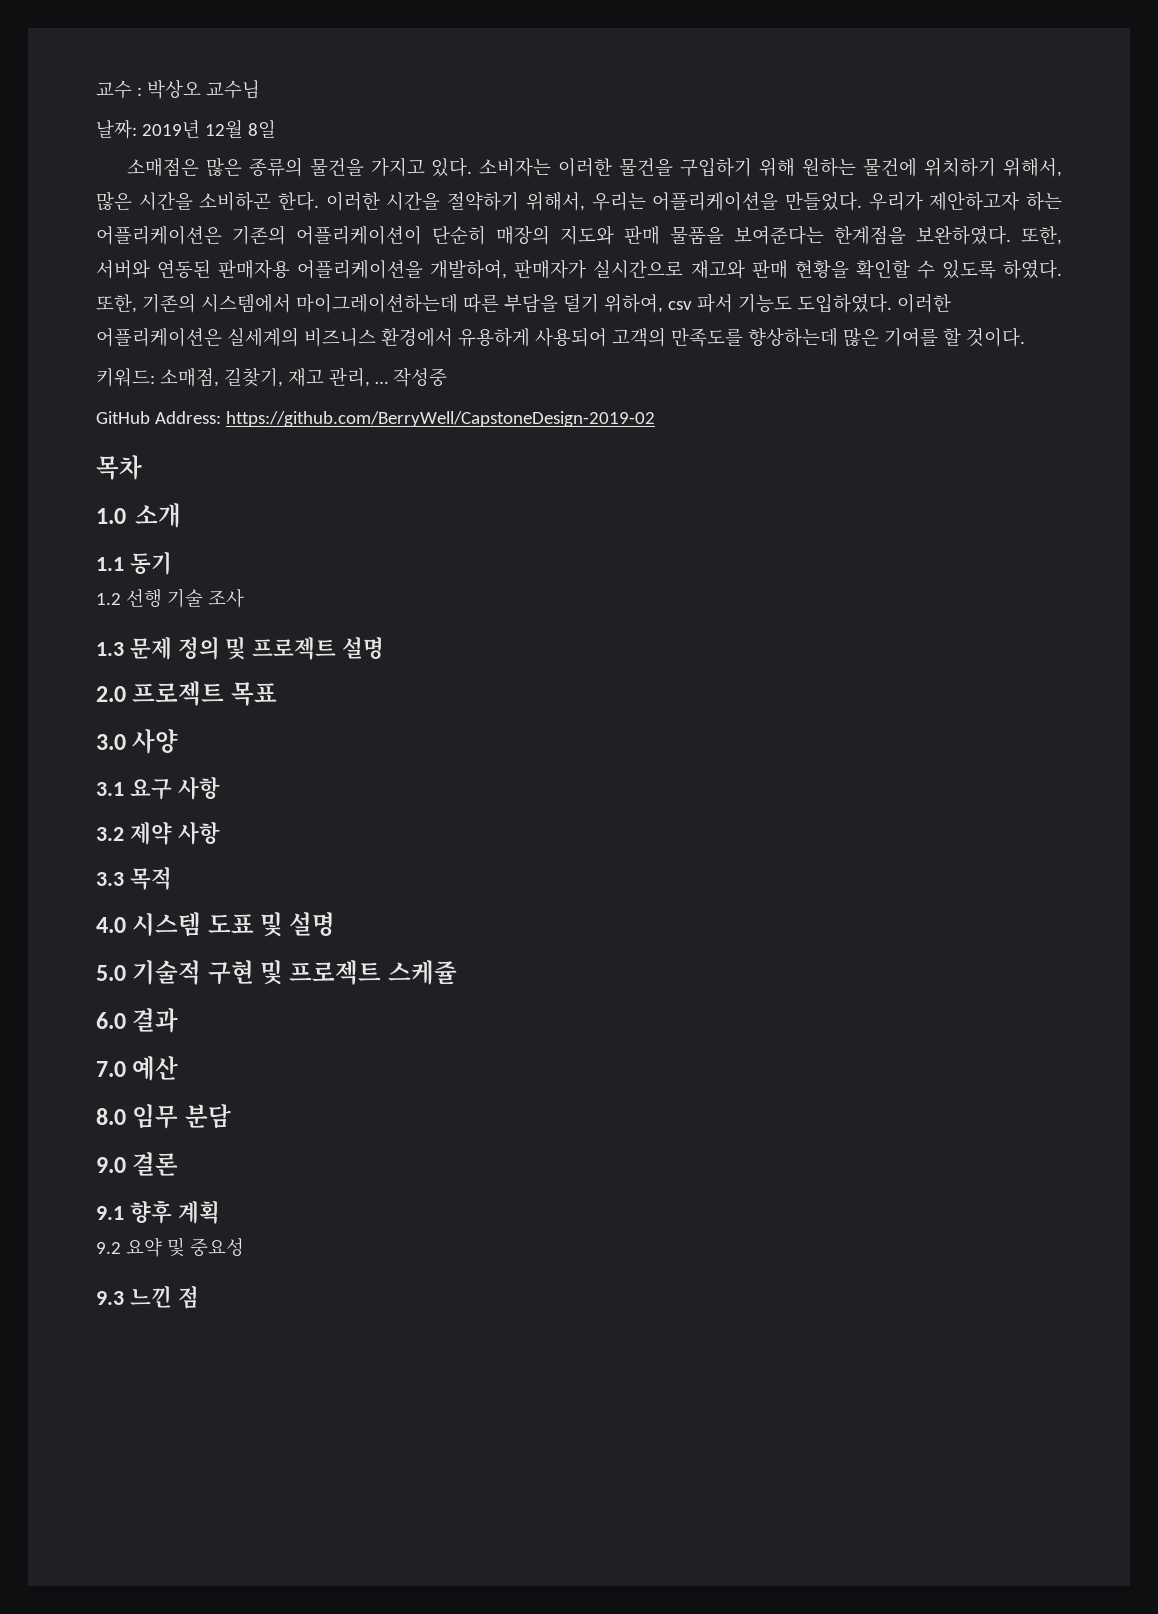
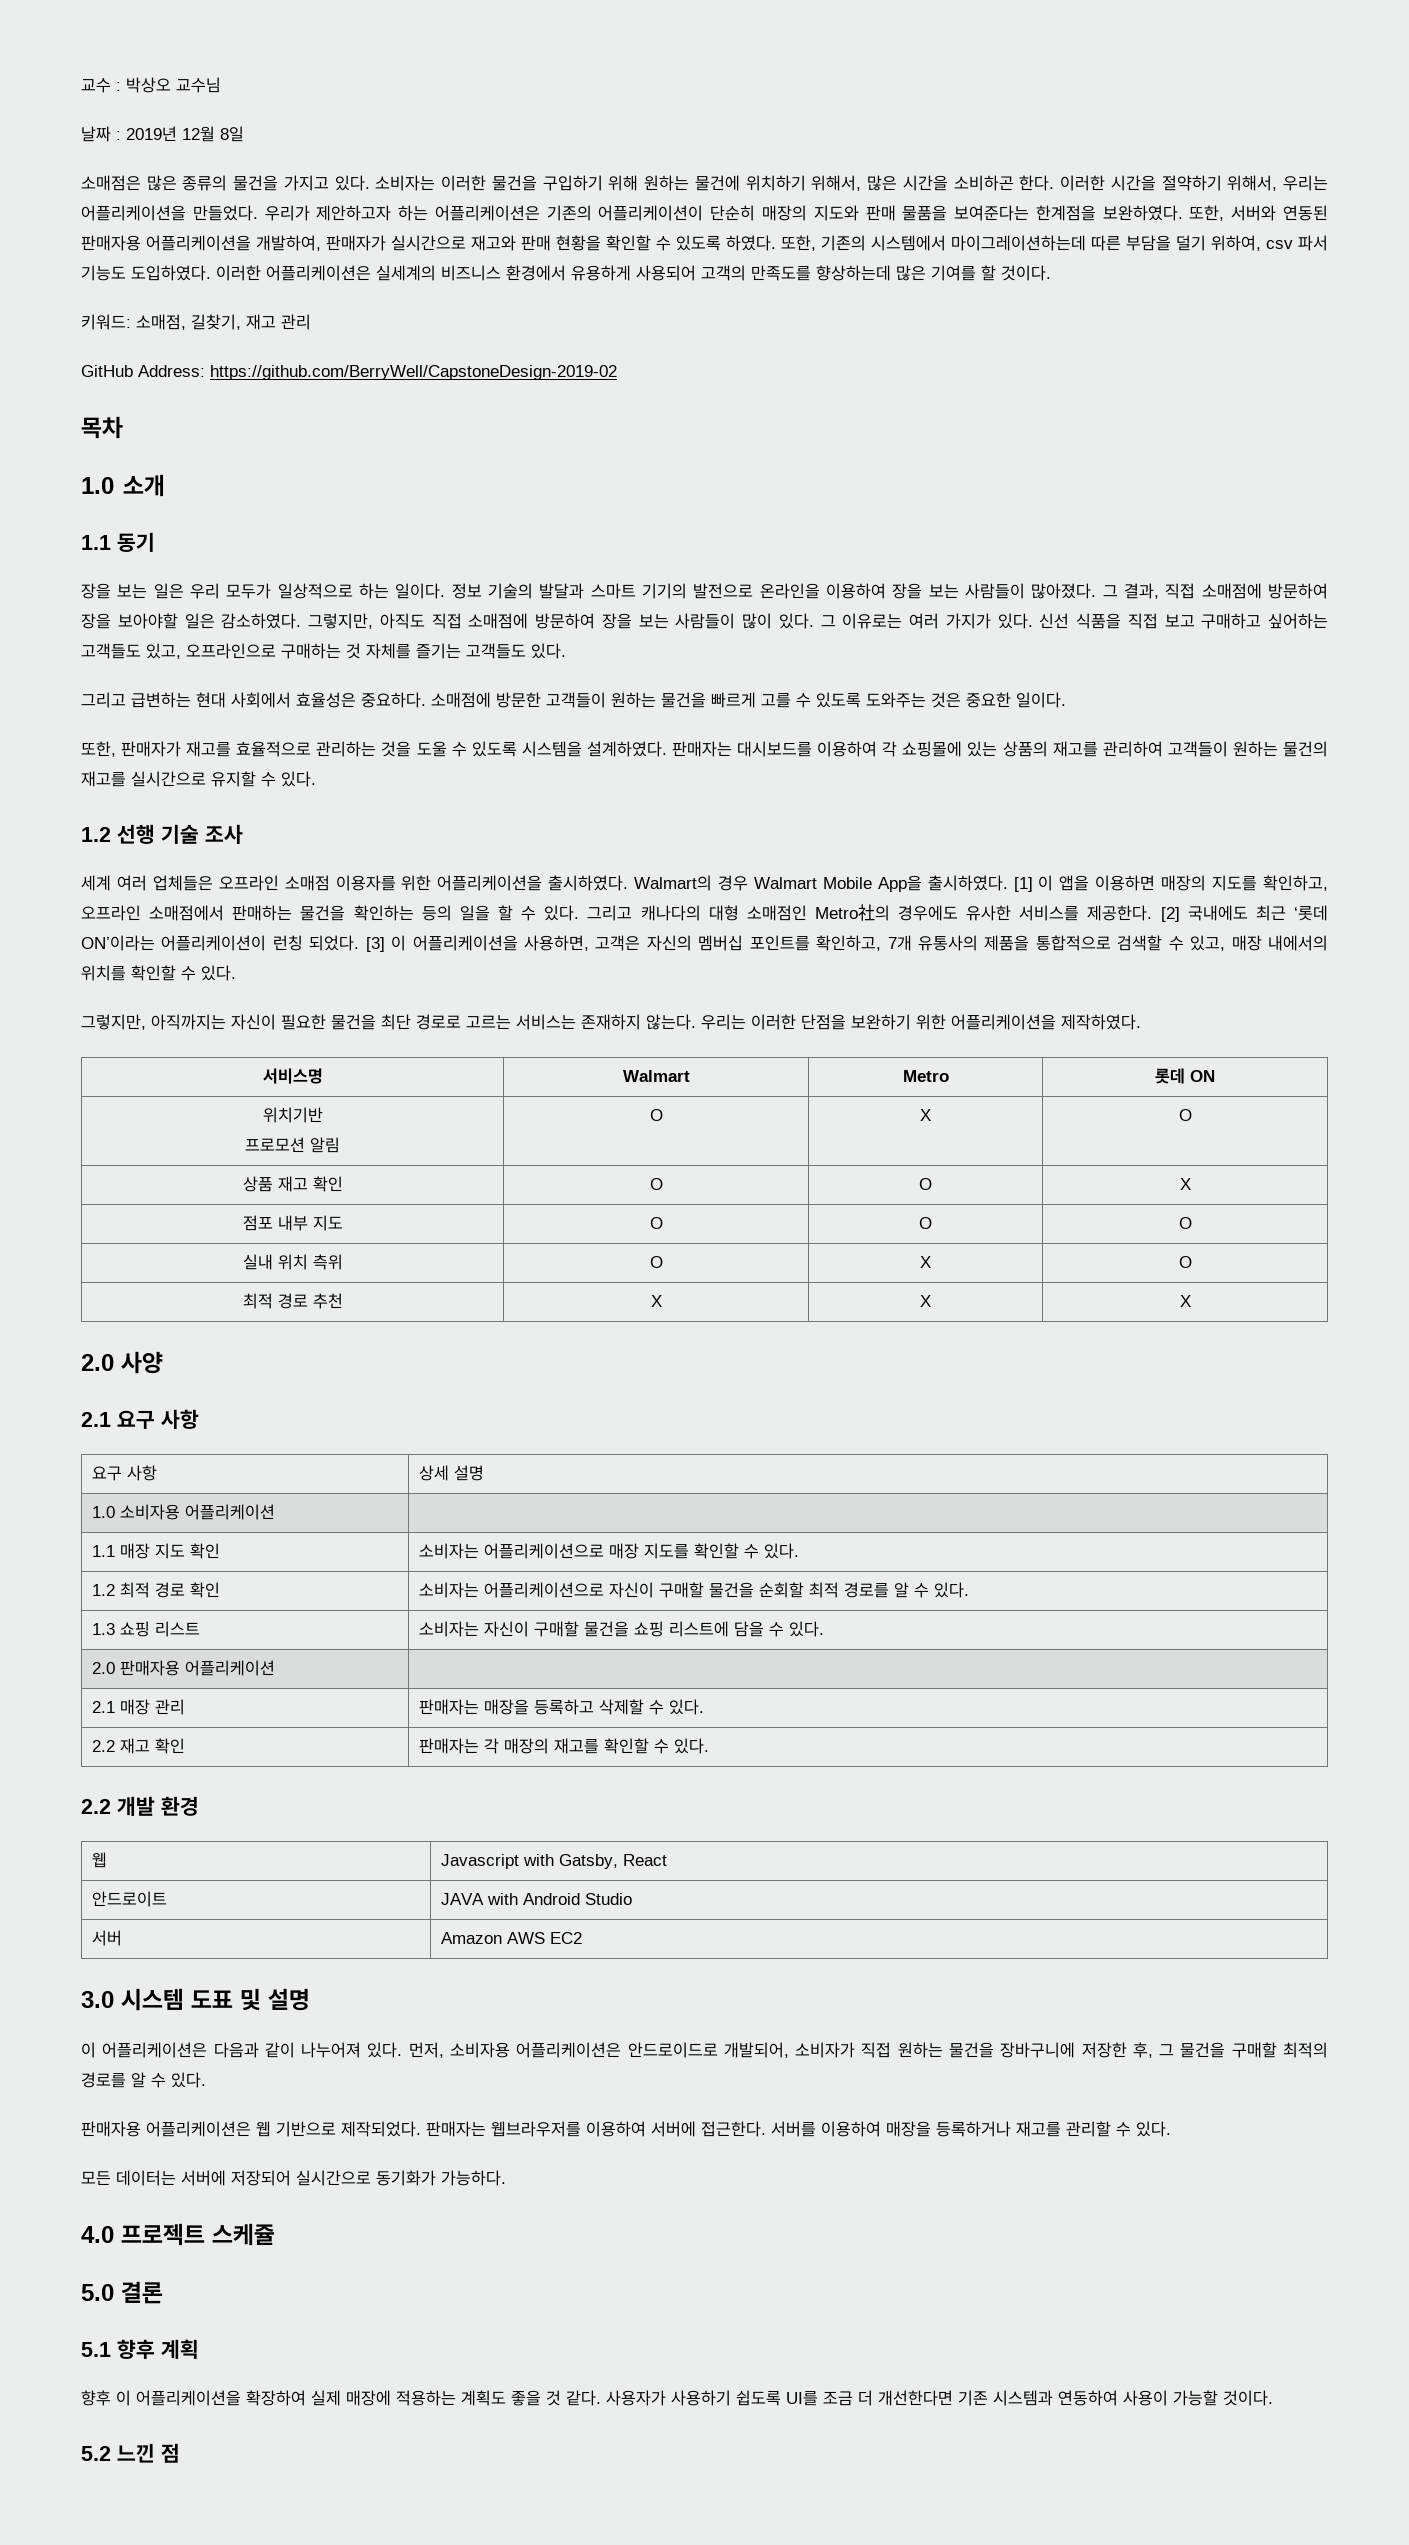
- 날짜: 2019년 12월 8일
+ 날짜 : 2019년 12월 8일
- 키워드: 소매점, 길찾기, 재고 관리, … 작성중
+ 키워드: 소매점, 길찾기, 재고 관리
+ 장을 보는 일은 우리 모두가 일상적으로 하는 일이다. 정보 기술의 발달과 스마트 기기의 발전으로 온라인을 이용하여 장을 보는 사람들이 많아졌다. 그 결과, 직접 소매점에 방문하여 장을 보아야할 일은 감소하였다. 그렇지만, 아직도 직접 소매점에 방문하여 장을 보는 사람들이 많이 있다. 그 이유로는 여러 가지가 있다. 신선 식품을 직접 보고 구매하고 싶어하는 고객들도 있고, 오프라인으로 구매하는 것 자체를 즐기는 고객들도 있다.
+ 그리고 급변하는 현대 사회에서 효율성은 중요하다. 소매점에 방문한 고객들이 원하는 물건을 빠르게 고를 수 있도록 도와주는 것은 중요한 일이다.
+ 또한, 판매자가 재고를 효율적으로 관리하는 것을 도울 수 있도록 시스템을 설계하였다. 판매자는 대시보드를 이용하여 각 쇼핑몰에 있는 상품의 재고를 관리하여 고객들이 원하는 물건의 재고를 실시간으로 유지할 수 있다.
  1.2 선행 기술 조사
- 1.3 문제 정의 및 프로젝트 설명
- 2.0 프로젝트 목표
- 3.0 사양
- 3.1 요구 사항
- 3.2 제약 사항
- 3.3 목적
- 4.0 시스템 도표 및 설명
- 5.0 기술적 구현 및 프로젝트 스케쥴
- 6.0 결과
- 7.0 예산
- 8.0 임무 분담
- 9.0 결론
+ 세계 여러 업체들은 오프라인 소매점 이용자를 위한 어플리케이션을 출시하였다. Walmart의 경우 Walmart Mobile App을 출시하였다. [1] 이 앱을 이용하면 매장의 지도를 확인하고, 오프라인 소매점에서 판매하는 물건을 확인하는 등의 일을 할 수 있다. 그리고 캐나다의 대형 소매점인 Metro社의 경우에도 유사한 서비스를 제공한다. [2] 국내에도 최근 ‘롯데 ON’이라는 어플리케이션이 런칭 되었다. [3] 이 어플리케이션을 사용하면, 고객은 자신의 멤버십 포인트를 확인하고, 7개 유통사의 제품을 통합적으로 검색할 수 있고, 매장 내에서의 위치를 확인할 수 있다.
+ 그렇지만, 아직까지는 자신이 필요한 물건을 최단 경로로 고르는 서비스는 존재하지 않는다. 우리는 이러한 단점을 보완하기 위한 어플리케이션을 제작하였다.
+ 서비스명 | Walmart | Metro | 롯데 ON
+ 위치기반
+ 프로모션 알림 | O | X | O
+ 상품 재고 확인 | O | O | X
+ 점포 내부 지도 | O | O | O
+ 실내 위치 측위 | O | X | O
+ 최적 경로 추천 | X | X | X
+ 2.0 사양
+ 2.1 요구 사항
+ 요구 사항 | 상세 설명
+ 1.0 소비자용 어플리케이션 |
+ 1.1 매장 지도 확인 | 소비자는 어플리케이션으로 매장 지도를 확인할 수 있다.
+ 1.2 최적 경로 확인 | 소비자는 어플리케이션으로 자신이 구매할 물건을 순회할 최적 경로를 알 수 있다.
+ 1.3 쇼핑 리스트 | 소비자는 자신이 구매할 물건을 쇼핑 리스트에 담을 수 있다.
+ 2.0 판매자용 어플리케이션 |
+ 2.1 매장 관리 | 판매자는 매장을 등록하고 삭제할 수 있다.
+ 2.2 재고 확인 | 판매자는 각 매장의 재고를 확인할 수 있다.
+ 2.2 개발 환경
+ 웹 | Javascript with Gatsby, React
+ 안드로이트 | JAVA with Android Studio
+ 서버 | Amazon AWS EC2
+ 3.0 시스템 도표 및 설명
+ 이 어플리케이션은 다음과 같이 나누어져 있다. 먼저, 소비자용 어플리케이션은 안드로이드로 개발되어, 소비자가 직접 원하는 물건을 장바구니에 저장한 후, 그 물건을 구매할 최적의 경로를 알 수 있다.
+ 판매자용 어플리케이션은 웹 기반으로 제작되었다. 판매자는 웹브라우저를 이용하여 서버에 접근한다. 서버를 이용하여 매장을 등록하거나 재고를 관리할 수 있다.
+ 모든 데이터는 서버에 저장되어 실시간으로 동기화가 가능하다.
+ 4.0 프로젝트 스케쥴
+ 5.0 결론
- 9.1 향후 계획
+ 5.1 향후 계획
- 9.2 요약 및 중요성
- 9.3 느낀 점
+ 향후 이 어플리케이션을 확장하여 실제 매장에 적용하는 계획도 좋을 것 같다. 사용자가 사용하기 쉽도록 UI를 조금 더 개선한다면 기존 시스템과 연동하여 사용이 가능할 것이다.
+ 5.2 느낀 점

